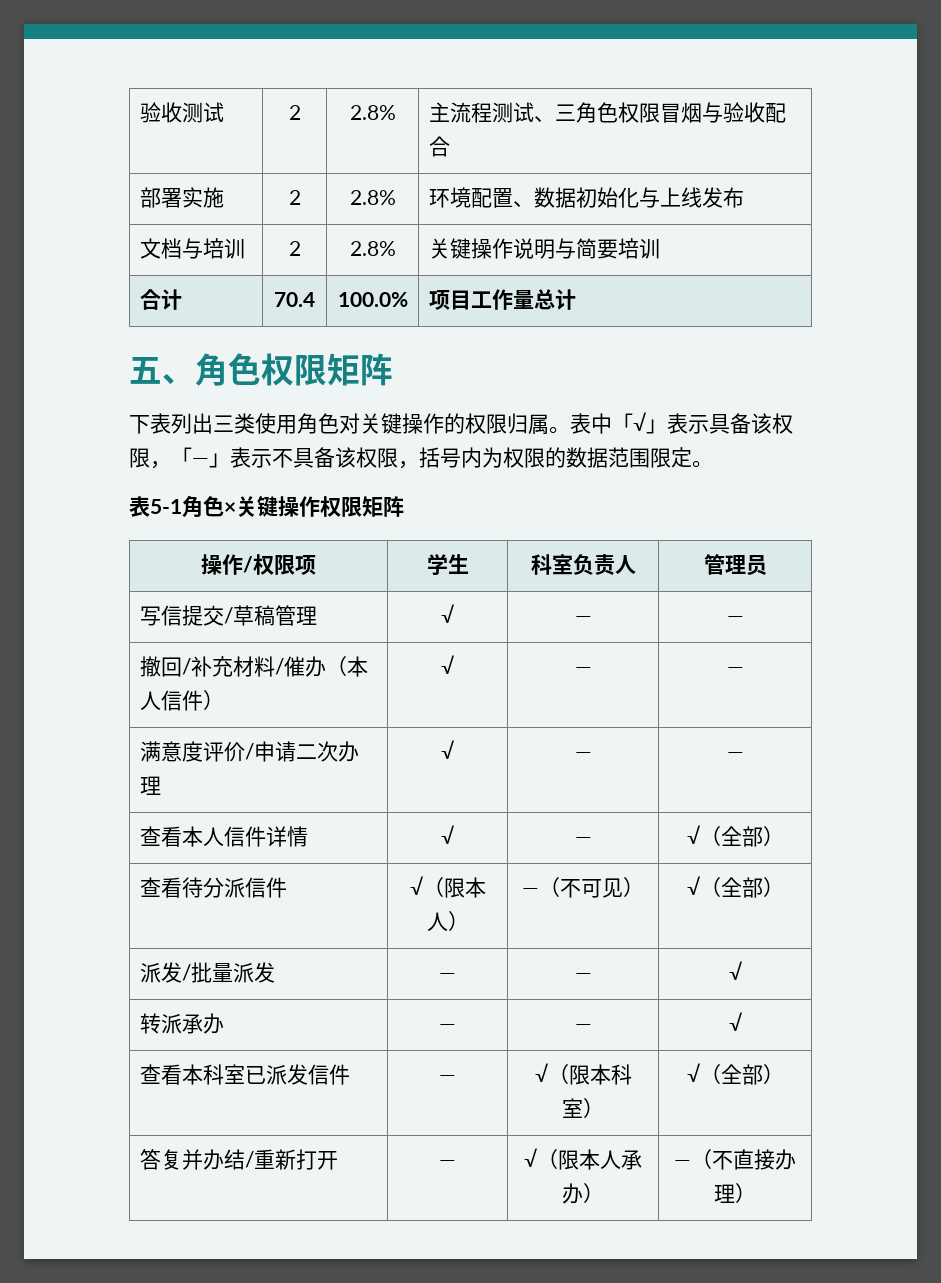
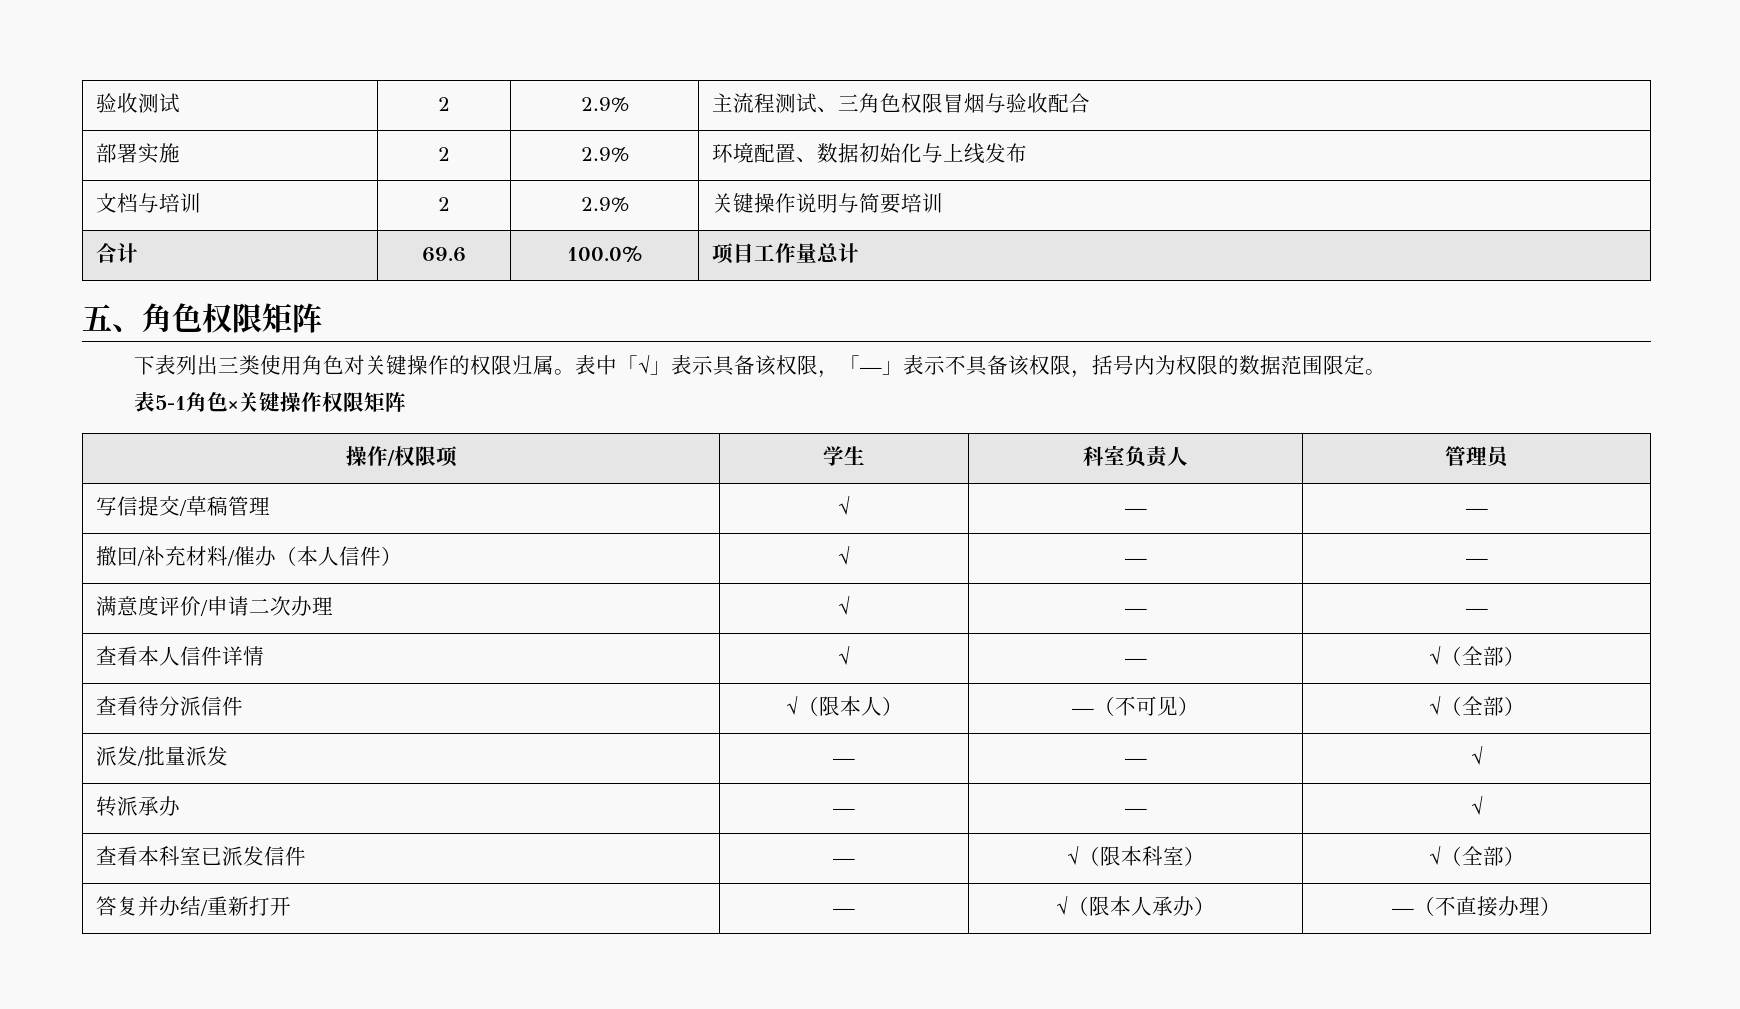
- 验收测试 | 2 | 2.8% | 主流程测试、三角色权限冒烟与验收配合
+ 验收测试 | 2 | 2.9% | 主流程测试、三角色权限冒烟与验收配合
- 部署实施 | 2 | 2.8% | 环境配置、数据初始化与上线发布
+ 部署实施 | 2 | 2.9% | 环境配置、数据初始化与上线发布
- 文档与培训 | 2 | 2.8% | 关键操作说明与简要培训
+ 文档与培训 | 2 | 2.9% | 关键操作说明与简要培训
- 合计 | 70.4 | 100.0% | 项目工作量总计
+ 合计 | 69.6 | 100.0% | 项目工作量总计

